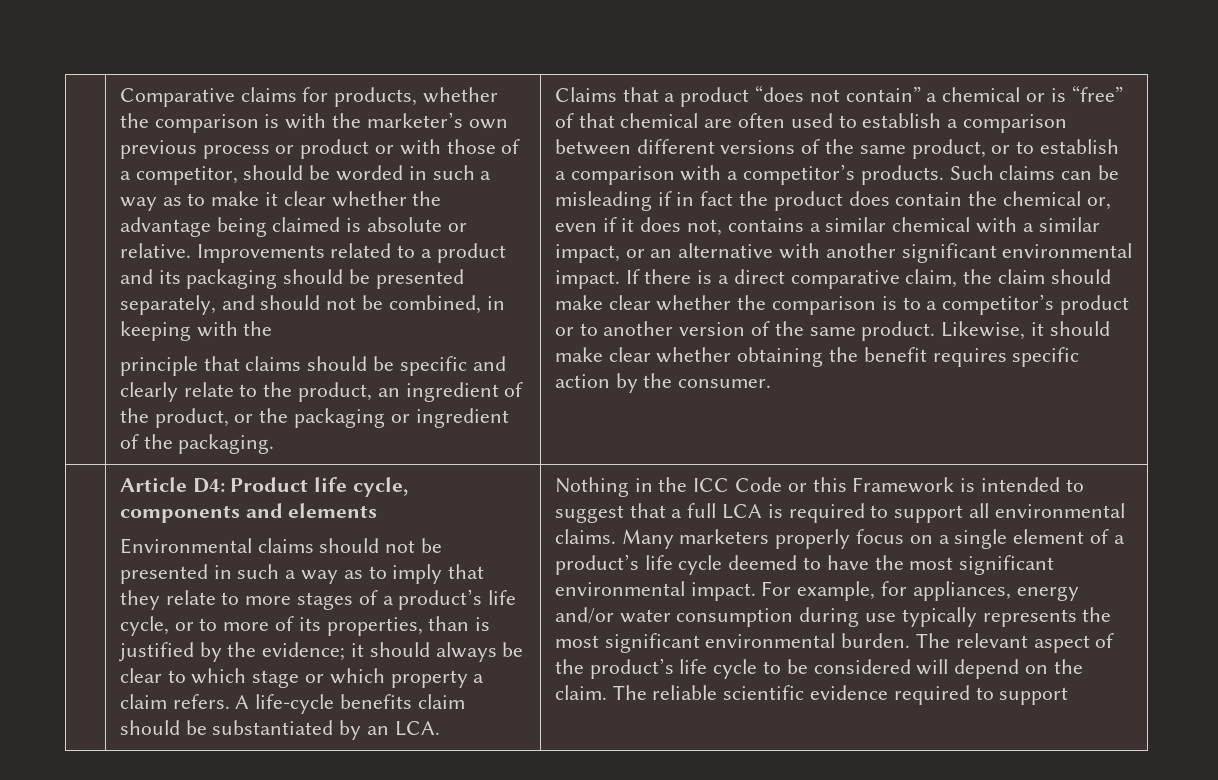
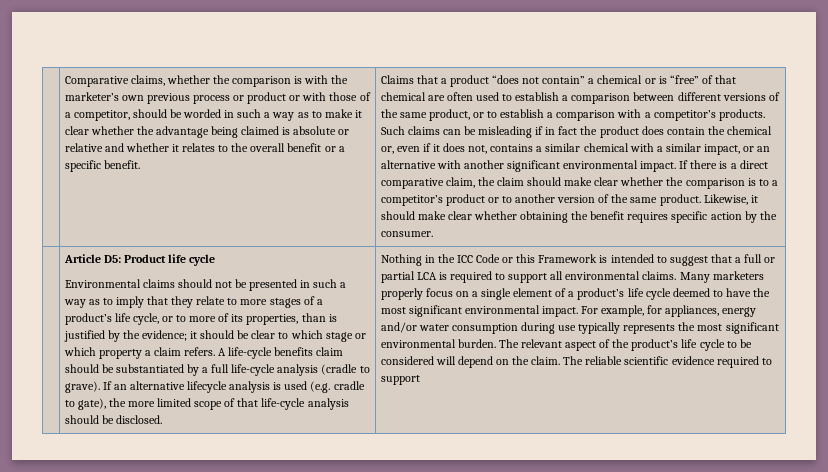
- Comparative claims for products, whether the comparison is with the marketer’s own previous process or product or with those of a competitor, should be worded in such a way as to make it clear whether the advantage being claimed is absolute or relative. Improvements related to a product and its packaging should be presented separately, and should not be combined, in keeping with the
- principle that claims should be specific and clearly relate to the product, an ingredient of the product, or the packaging or ingredient of the packaging.
+ Comparative claims, whether the comparison is with the marketer’s own previous process or product or with those of a competitor, should be worded in such a way as to make it clear whether the advantage being claimed is absolute or relative and whether it relates to the overall benefit or a specific benefit.
- Article D4: Product life cycle, components and elements
+ Article D5: Product life cycle
- Environmental claims should not be presented in such a way as to imply that they relate to more stages of a product’s life cycle, or to more of its properties, than is justified by the evidence; it should always be clear to which stage or which property a claim refers.
+ Environmental claims should not be presented in such a way as to imply that they relate to more stages of a product’s life cycle, or to more of its properties, than is justified by the evidence; it should be clear to which stage or which property a claim refers.
- A life-cycle benefits claim should be substantiated by an LCA.
+ A life-cycle benefits claim should be substantiated by a full life-cycle analysis (cradle to grave). If an alternative lifecycle analysis is used (e.g. cradle to gate), the more limited scope of that life-cycle analysis should be disclosed.
- Nothing in the ICC Code or this Framework is intended to suggest that a full LCA is required to support all environmental claims.
+ Nothing in the ICC Code or this Framework is intended to suggest that a full or partial LCA is required to support all environmental claims.

